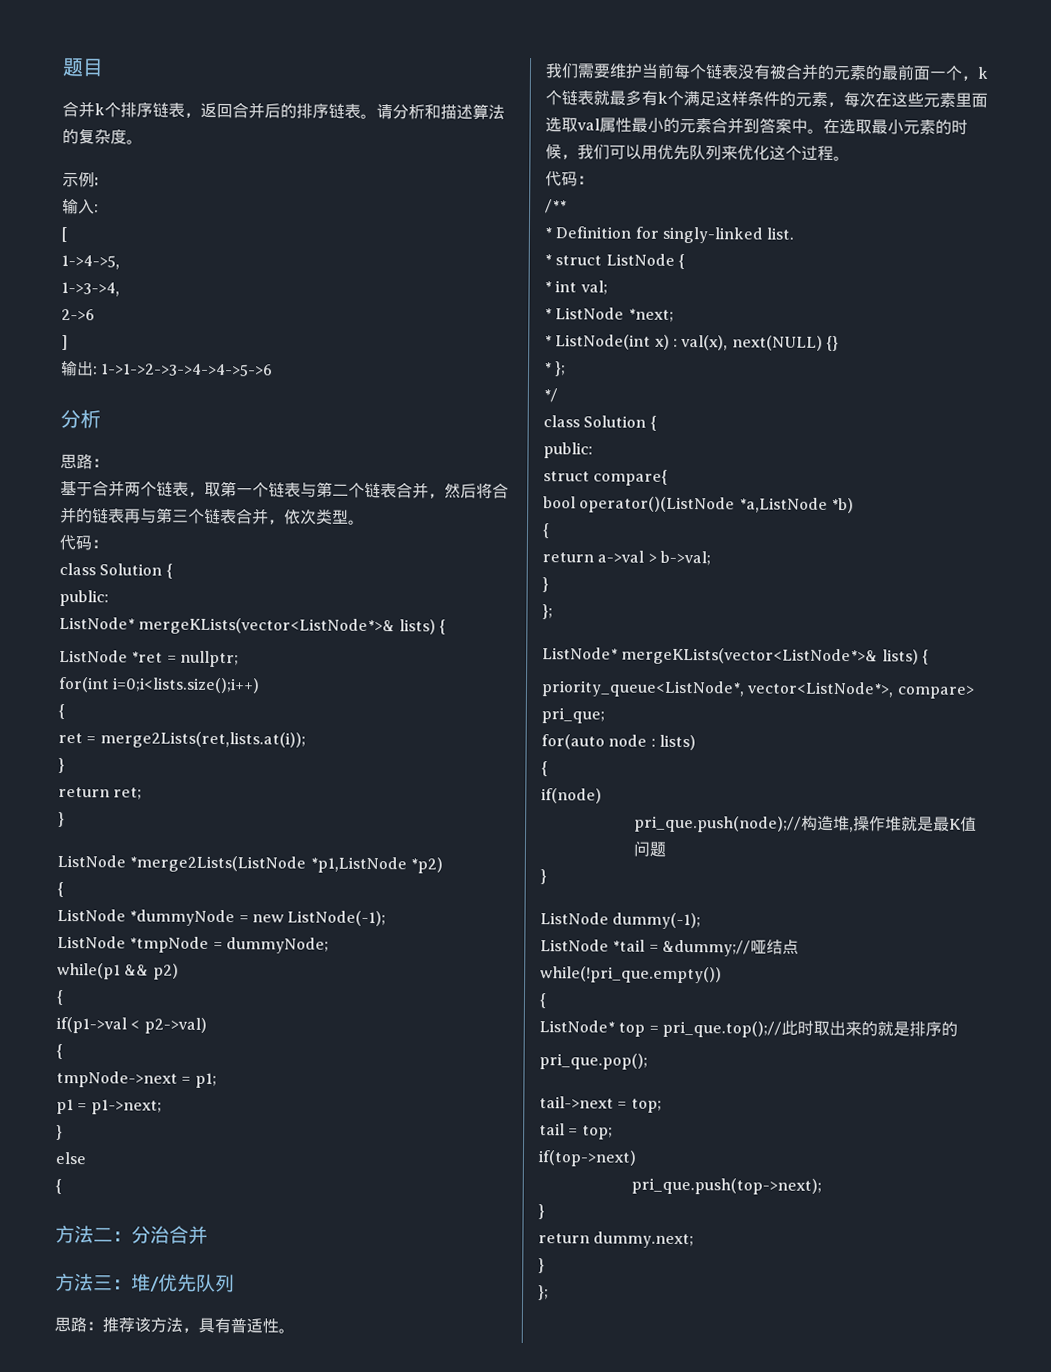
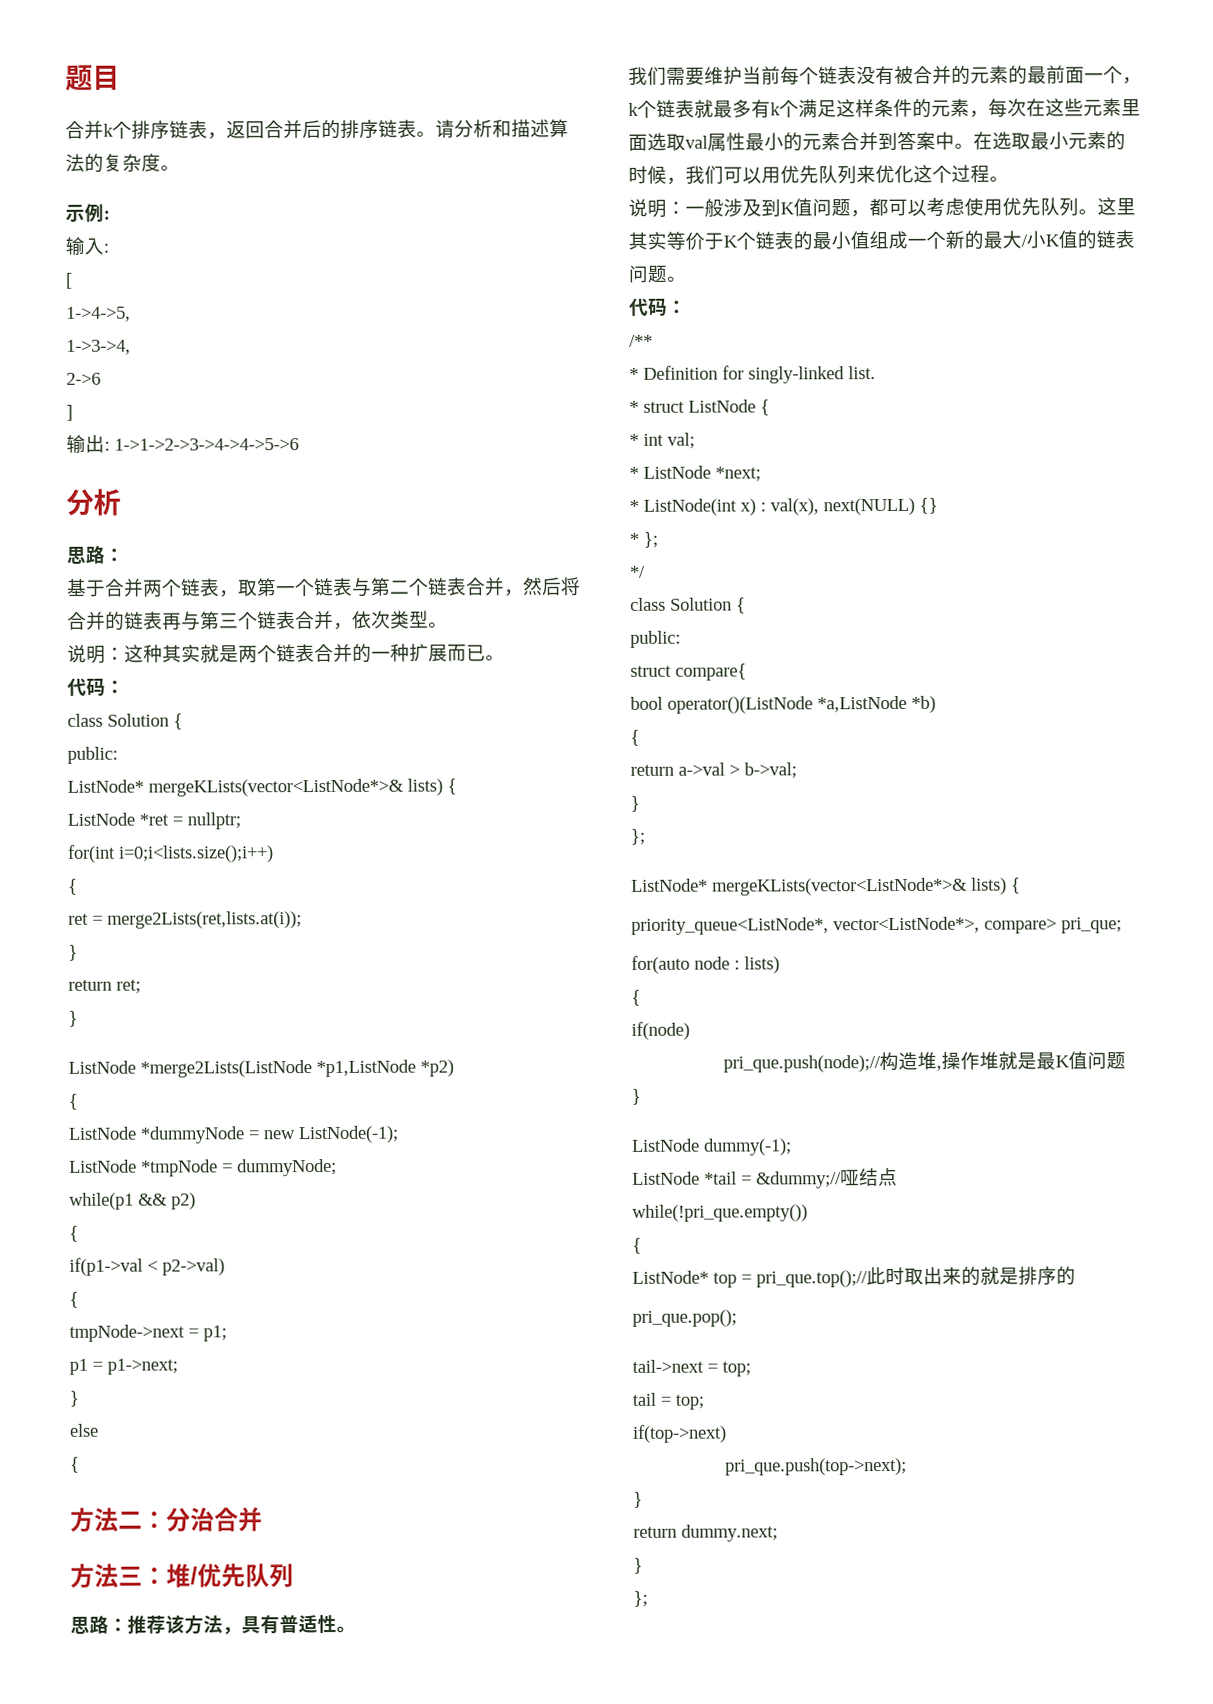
+ 说明：这种其实就是两个链表合并的一种扩展而已。
+ 说明：一般涉及到K值问题，都可以考虑使用优先队列。这里其实等价于K个链表的最小值组成一个新的最大/小K值的链表问题。

